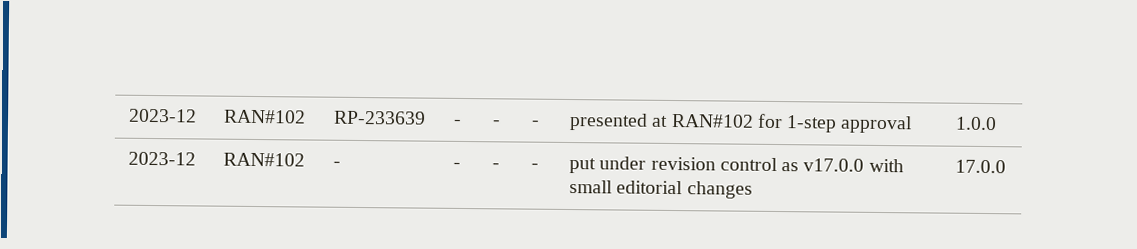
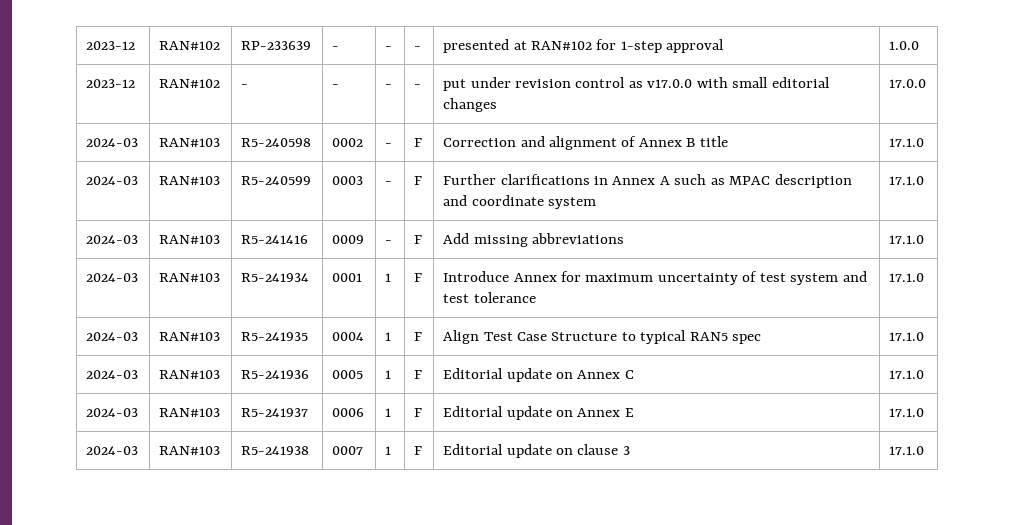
+ 2024-03 | RAN#103 | R5-240598 | 0002 | - | F | Correction and alignment of Annex B title | 17.1.0
+ 2024-03 | RAN#103 | R5-240599 | 0003 | - | F | Further clarifications in Annex A such as MPAC description and coordinate system | 17.1.0
+ 2024-03 | RAN#103 | R5-241416 | 0009 | - | F | Add missing abbreviations | 17.1.0
+ 2024-03 | RAN#103 | R5-241934 | 0001 | 1 | F | Introduce Annex for maximum uncertainty of test system and test tolerance | 17.1.0
+ 2024-03 | RAN#103 | R5-241935 | 0004 | 1 | F | Align Test Case Structure to typical RAN5 spec | 17.1.0
+ 2024-03 | RAN#103 | R5-241936 | 0005 | 1 | F | Editorial update on Annex C | 17.1.0
+ 2024-03 | RAN#103 | R5-241937 | 0006 | 1 | F | Editorial update on Annex E | 17.1.0
+ 2024-03 | RAN#103 | R5-241938 | 0007 | 1 | F | Editorial update on clause 3 | 17.1.0

